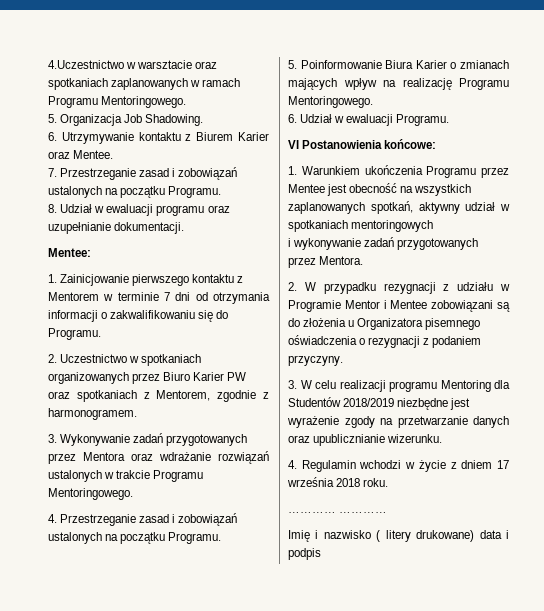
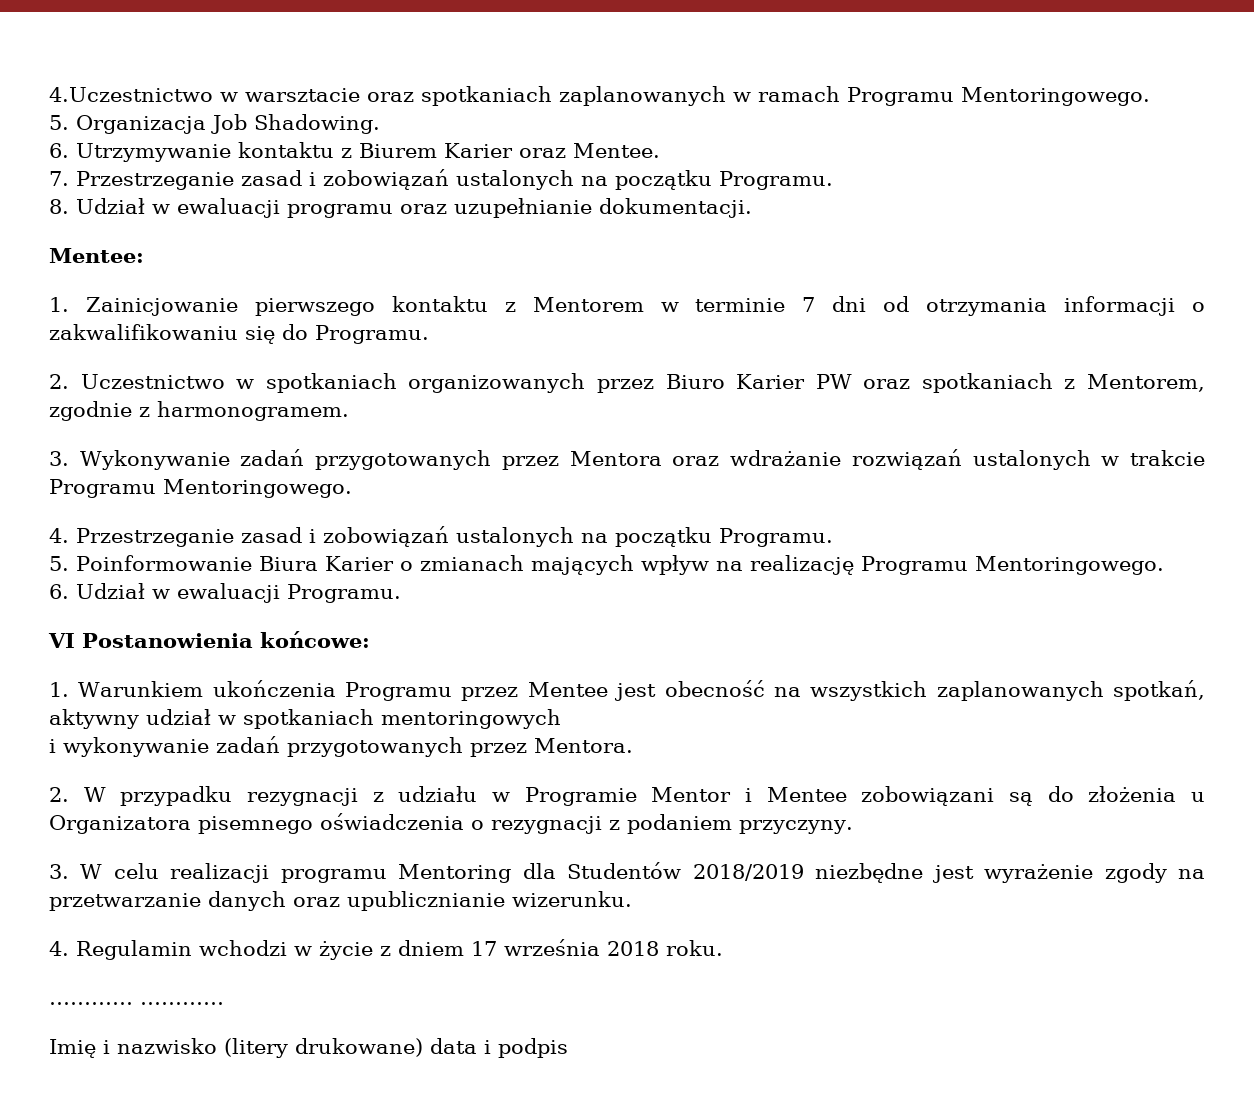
- Imię i nazwisko ( litery drukowane) data i podpis
+ Imię i nazwisko (litery drukowane) data i podpis

